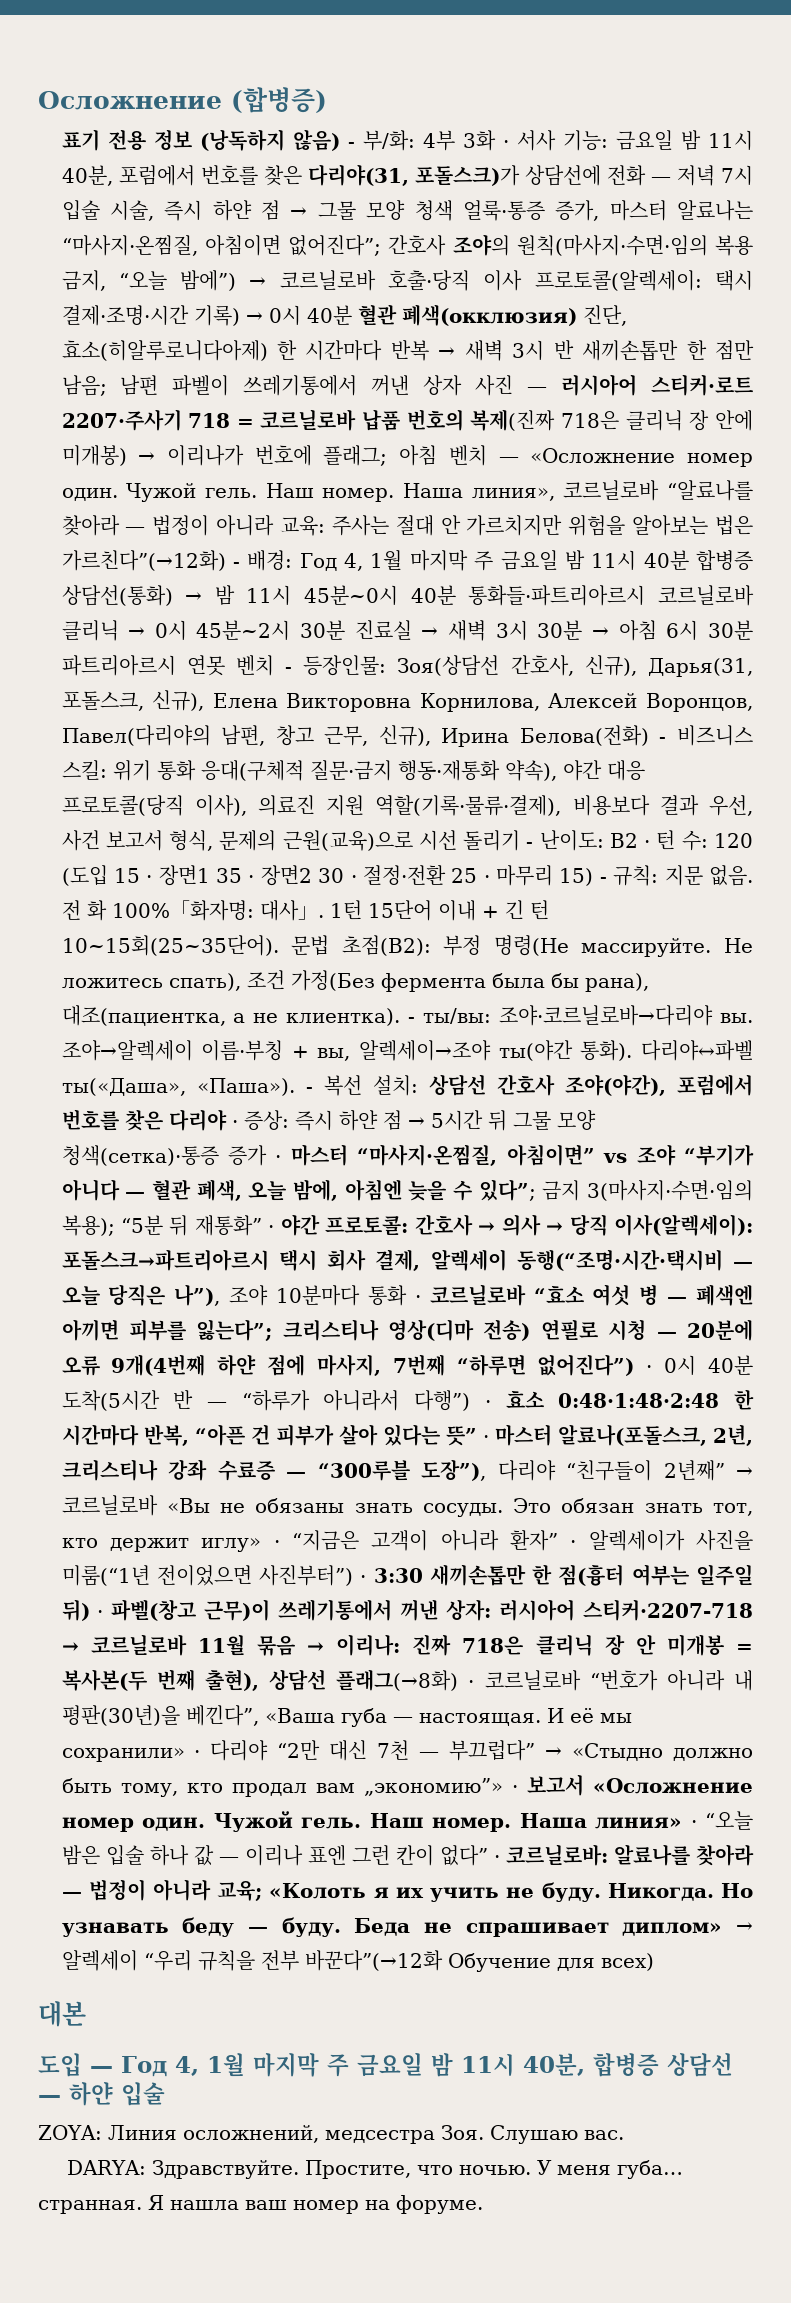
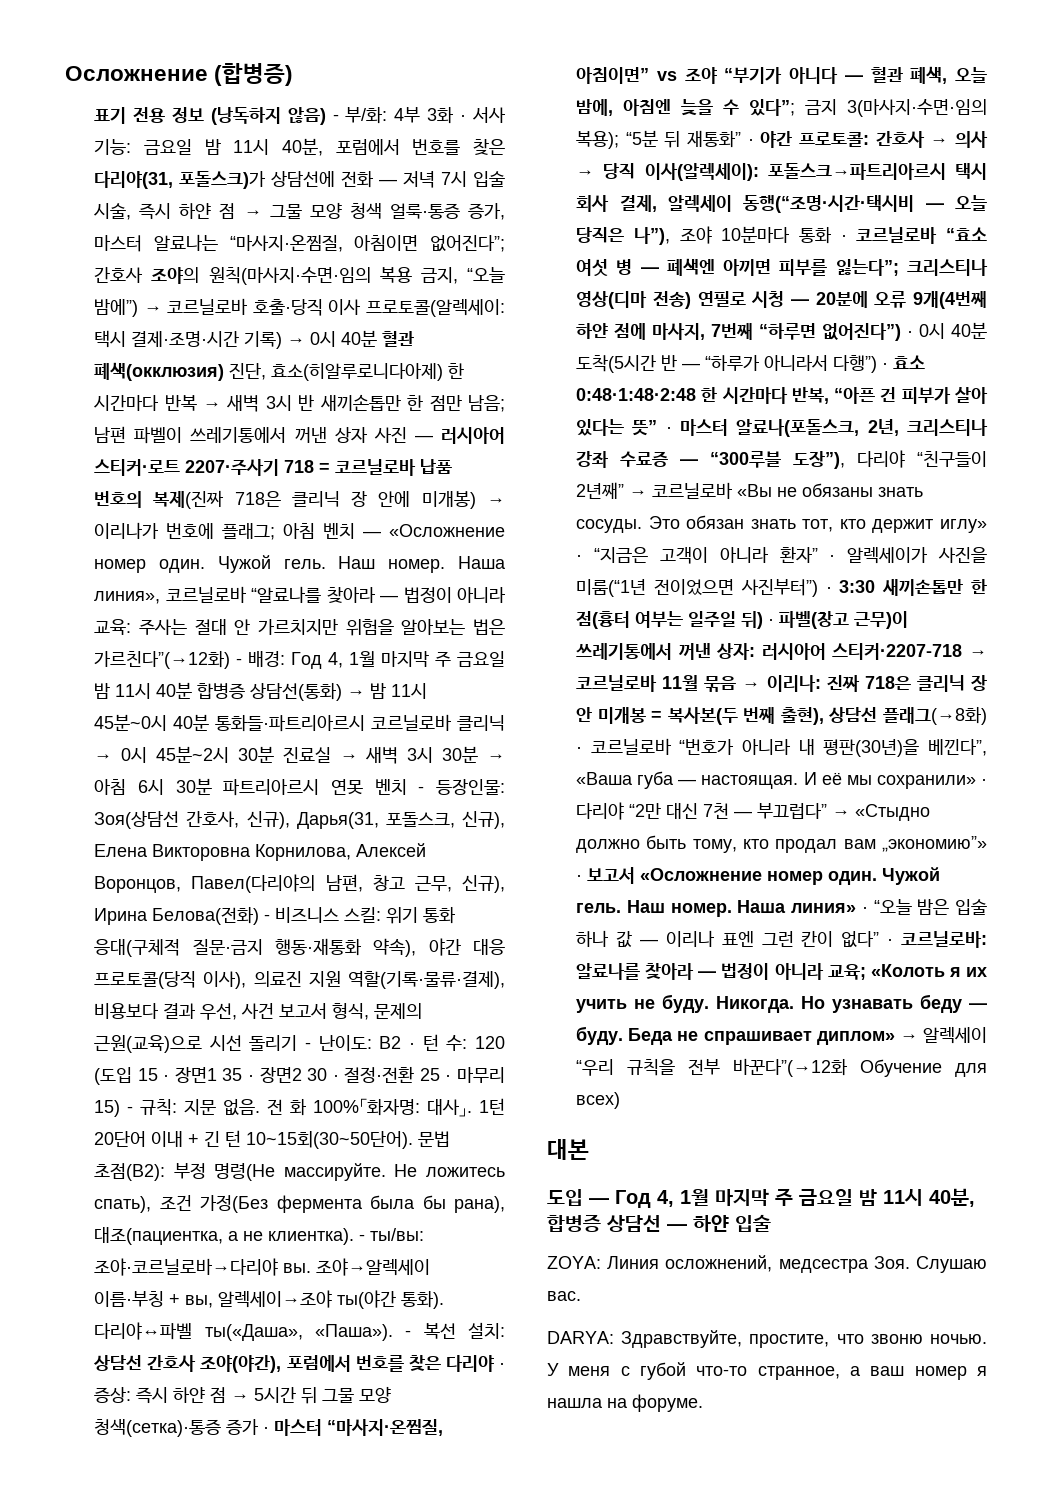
- 1턴 15단어 이내 + 긴 턴 10~15회(25~35단어).
+ 1턴 20단어 이내 + 긴 턴 10~15회(30~50단어).
- DARYA: Здравствуйте. Простите, что ночью. У меня губа… странная. Я нашла ваш номер на форуме.
+ DARYA: Здравствуйте, простите, что звоню ночью. У меня с губой что-то странное, а ваш номер я нашла на форуме.

